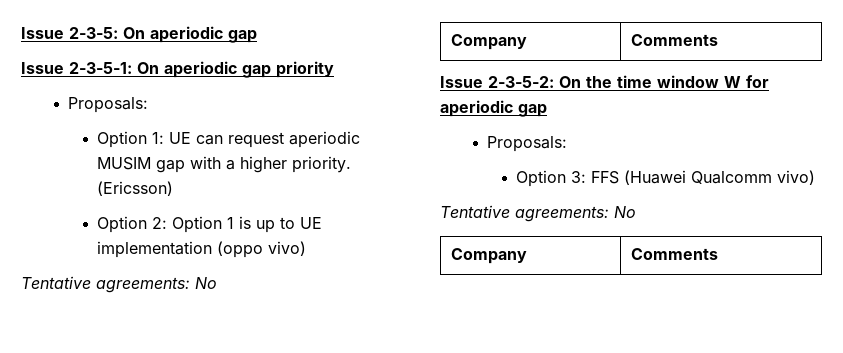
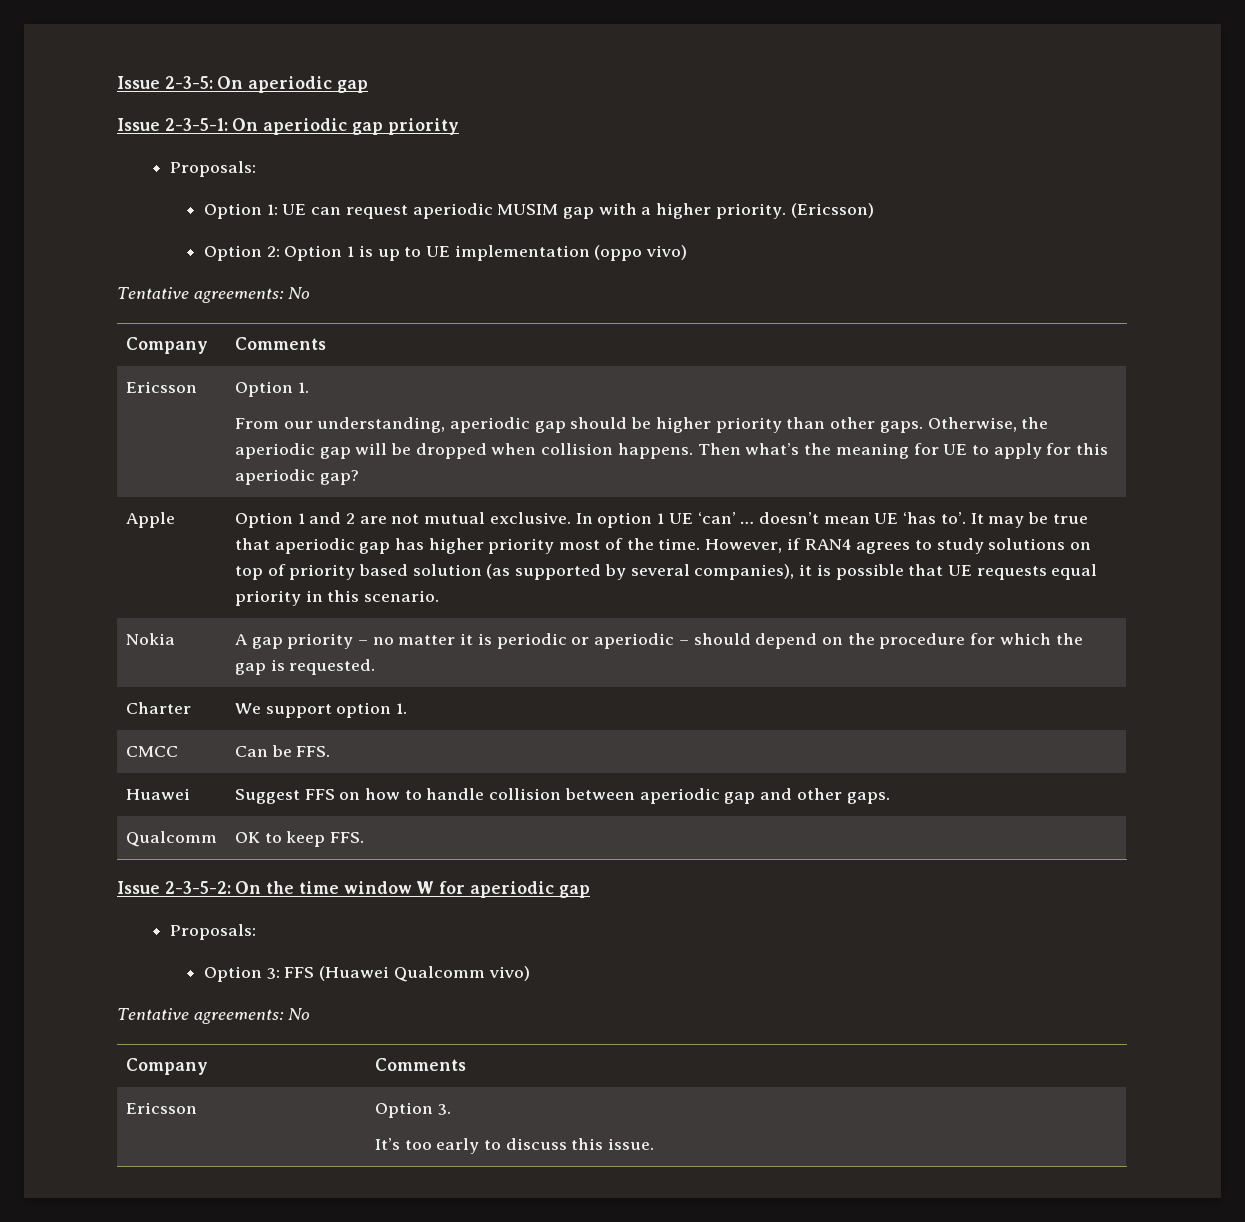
+ Ericsson | Option 1.
+ From our understanding, aperiodic gap should be higher priority than other gaps. Otherwise, the aperiodic gap will be dropped when collision happens. Then what’s the meaning for UE to apply for this aperiodic gap?
+ Apple | Option 1 and 2 are not mutual exclusive. In option 1 UE ‘can’ … doesn’t mean UE ‘has to’. It may be true that aperiodic gap has higher priority most of the time. However, if RAN4 agrees to study solutions on top of priority based solution (as supported by several companies), it is possible that UE requests equal priority in this scenario.
+ Nokia | A gap priority – no matter it is periodic or aperiodic – should depend on the procedure for which the gap is requested.
+ Charter | We support option 1.
+ CMCC | Can be FFS.
+ Huawei | Suggest FFS on how to handle collision between aperiodic gap and other gaps.
+ Qualcomm | OK to keep FFS.
+ Ericsson | Option 3.
+ It’s too early to discuss this issue.

